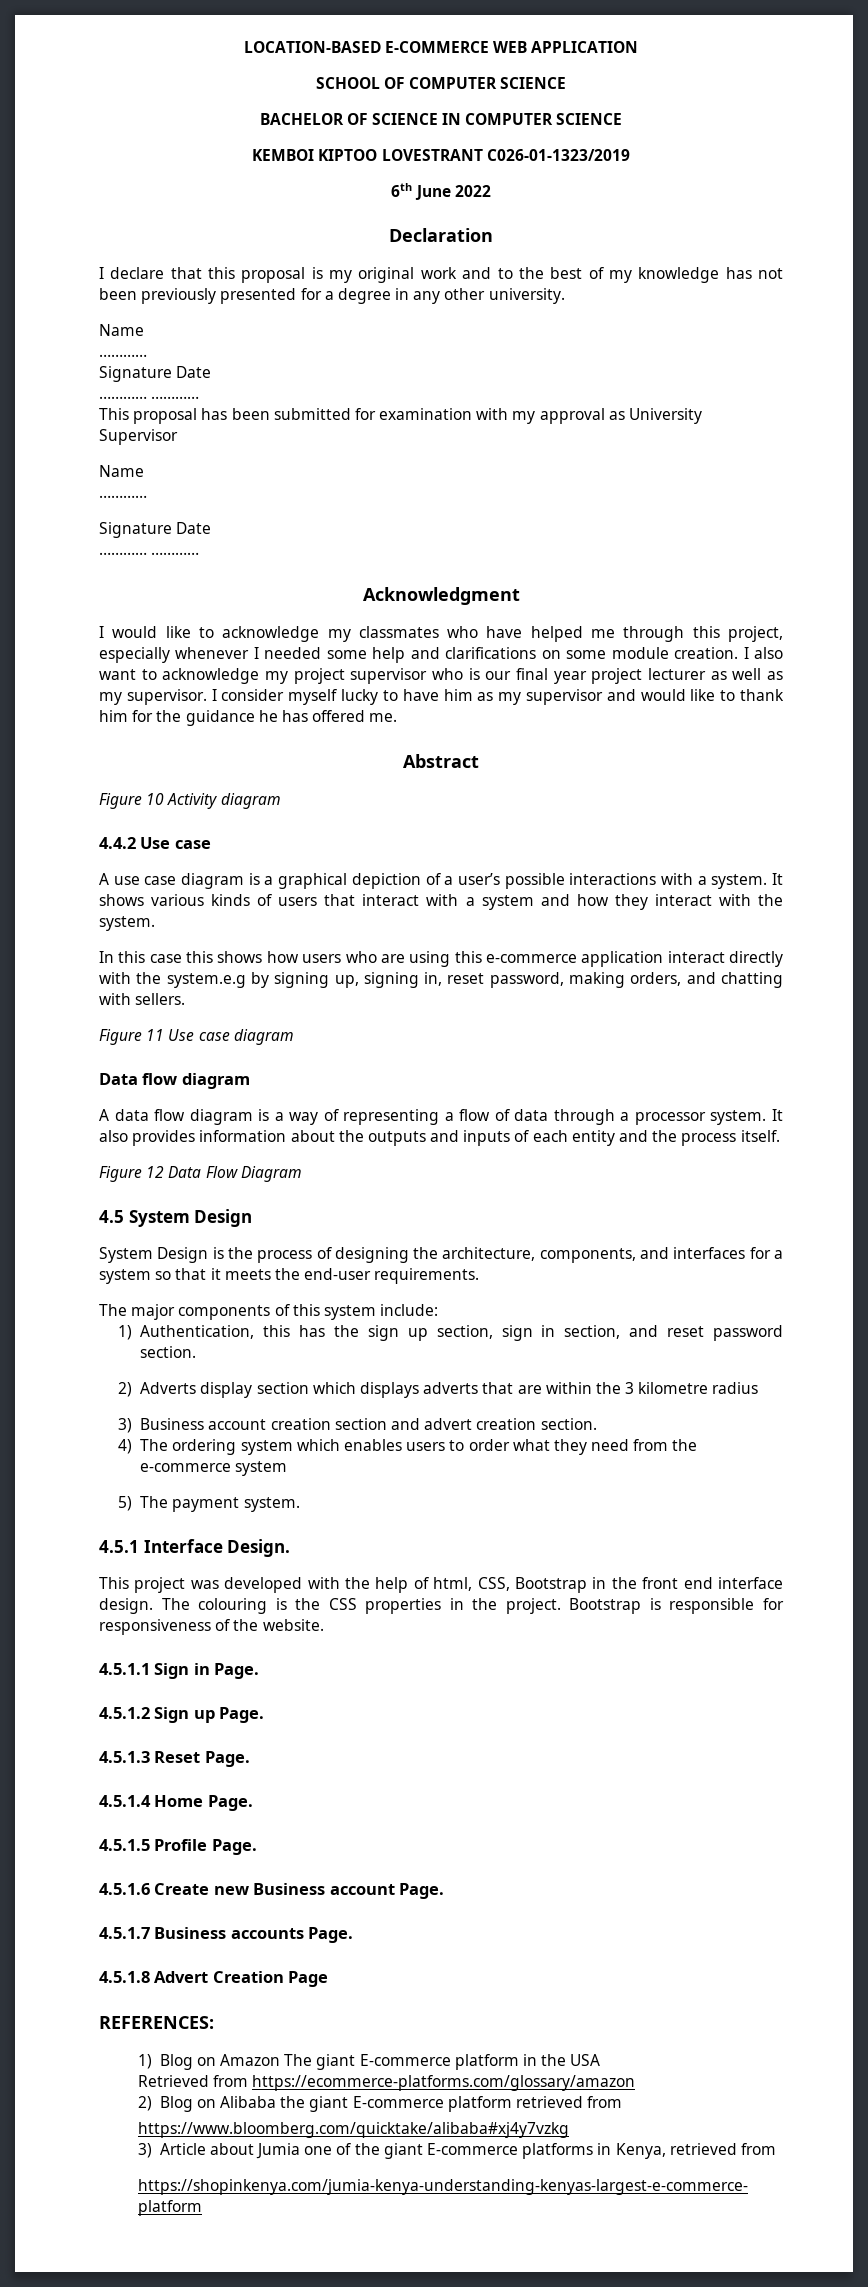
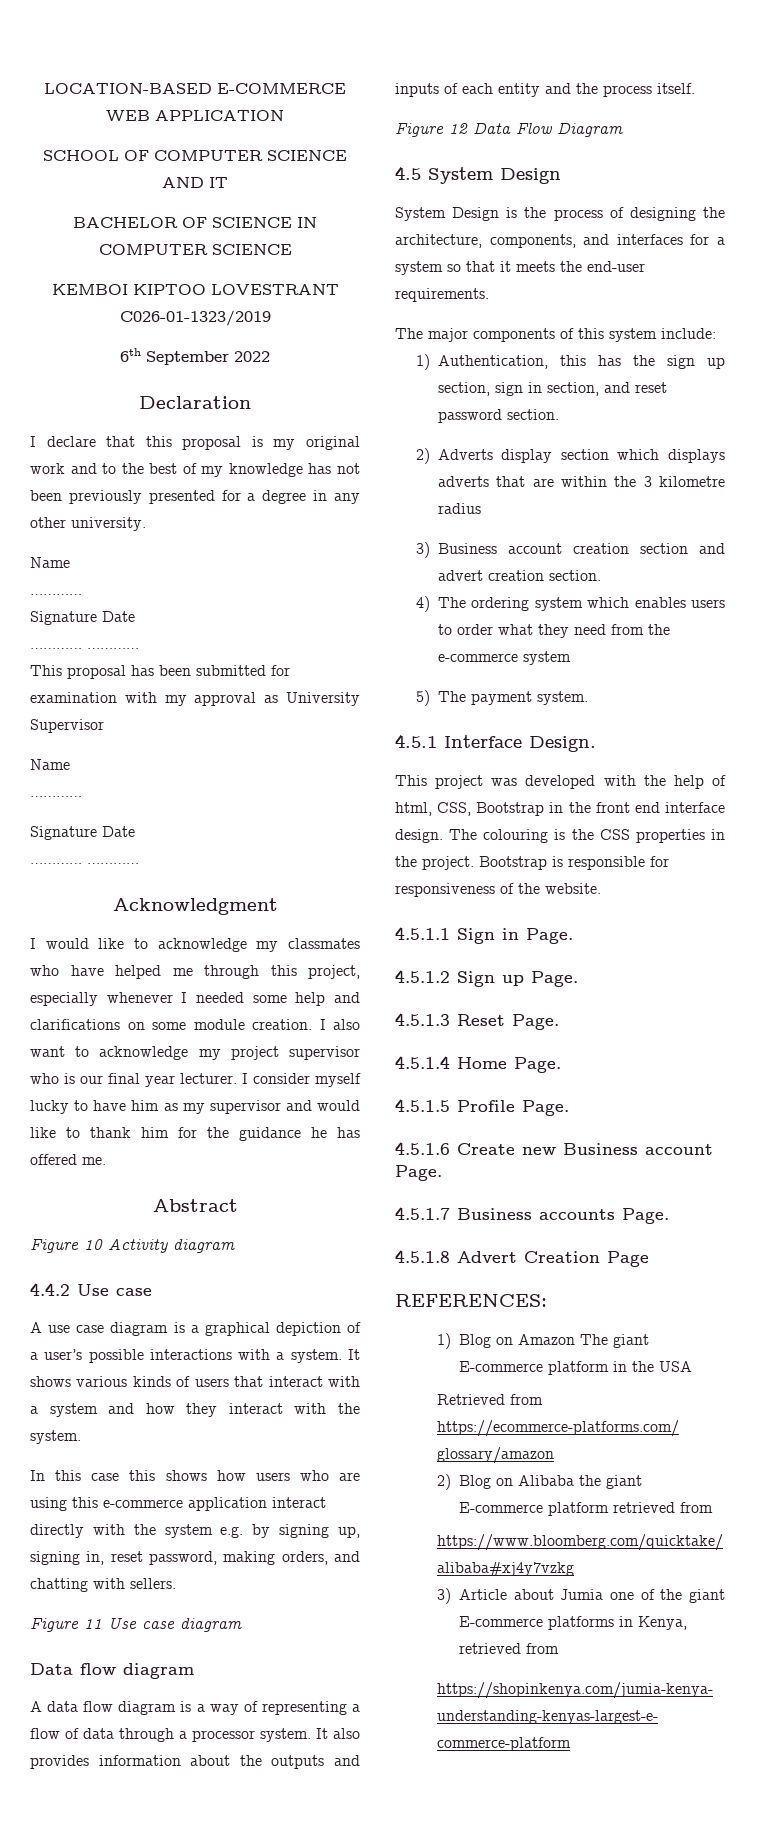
- SCHOOL OF COMPUTER SCIENCE
+ SCHOOL OF COMPUTER SCIENCE AND IT
- 6th June 2022
+ 6th September 2022
- I also want to acknowledge my project supervisor who is our final year project lecturer as well as my supervisor.
+ I also want to acknowledge my project supervisor who is our final year lecturer.
- In this case this shows how users who are using this e-commerce application interact directly with the system.e.g by signing up, signing in, reset password, making orders, and chatting with sellers.
+ In this case this shows how users who are using this e-commerce application interact directly with the system e.g. by signing up, signing in, reset password, making orders, and chatting with sellers.

